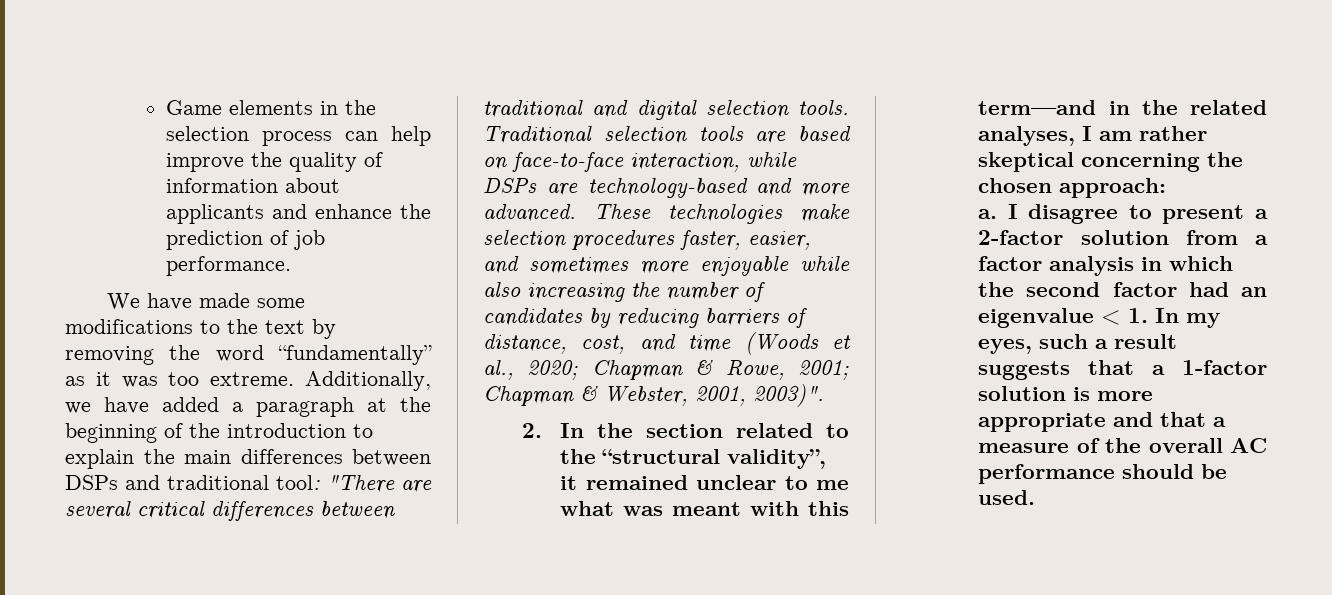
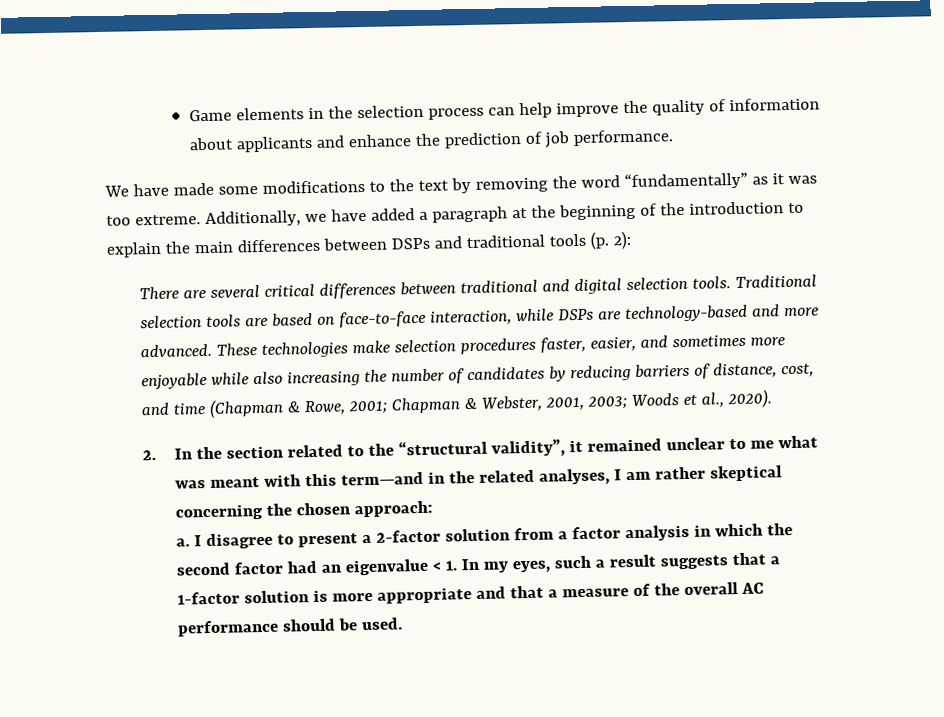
- Additionally, we have added a paragraph at the beginning of the introduction to explain the main differences between DSPs and traditional tool: "There are several critical differences between traditional and digital selection tools.
+ Additionally, we have added a paragraph at the beginning of the introduction to explain the main differences between DSPs and traditional tools (p. 2):
+ There are several critical differences between traditional and digital selection tools.
- These technologies make selection procedures faster, easier, and sometimes more enjoyable while also increasing the number of candidates by reducing barriers of distance, cost, and time (Woods et al., 2020; Chapman & Rowe, 2001; Chapman & Webster, 2001, 2003)".
+ These technologies make selection procedures faster, easier, and sometimes more enjoyable while also increasing the number of candidates by reducing barriers of distance, cost, and time (Chapman & Rowe, 2001; Chapman & Webster, 2001, 2003; Woods et al., 2020).

